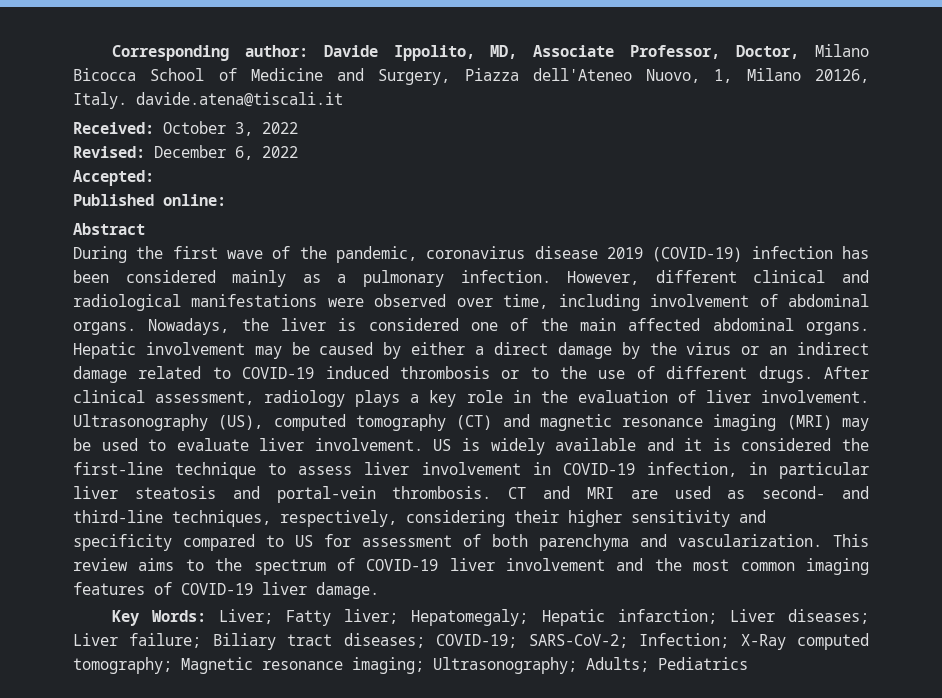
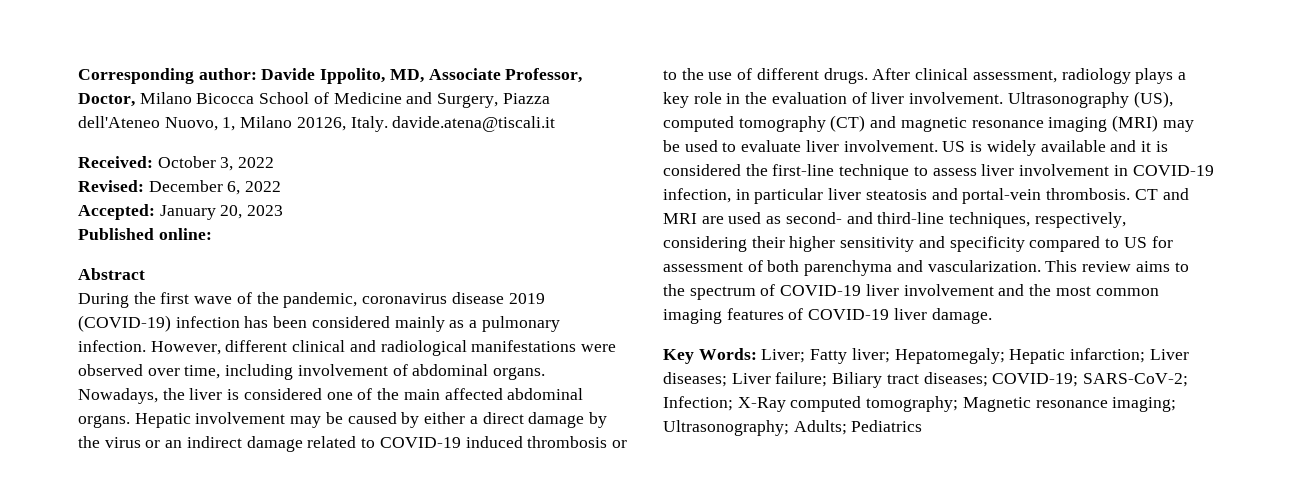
- Accepted:
+ Accepted: January 20, 2023

